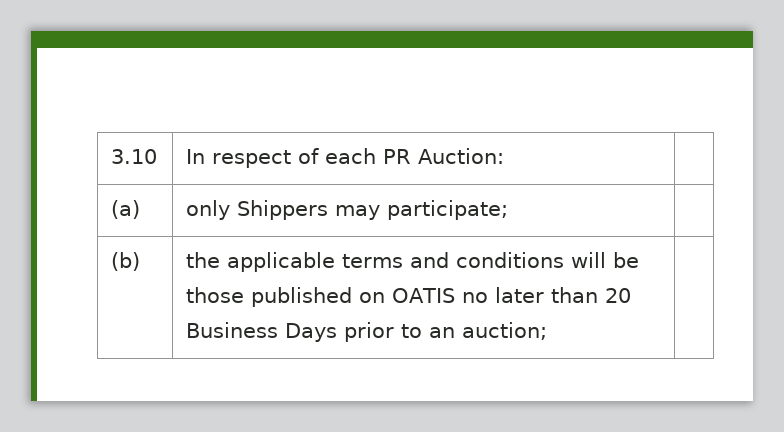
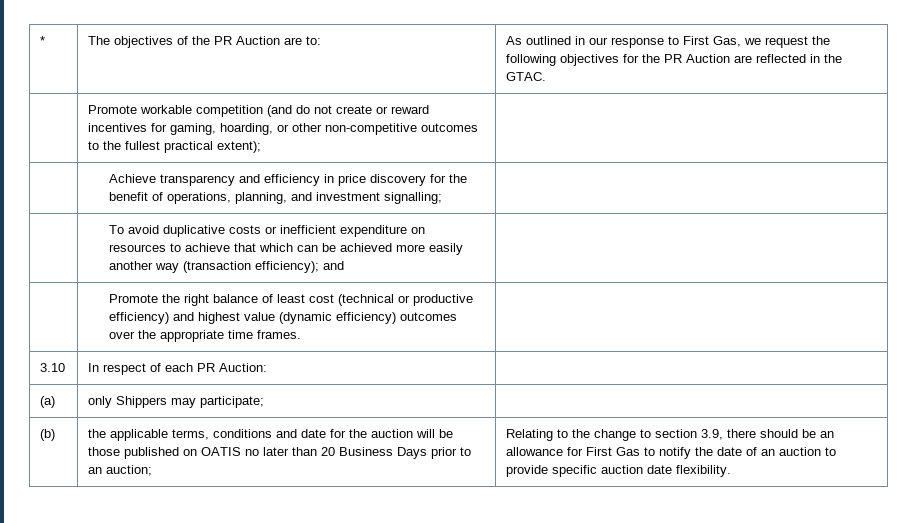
+ * | The objectives of the PR Auction are to: | As outlined in our response to First Gas, we request the following objectives for the PR Auction are reflected in the GTAC.
+ | Promote workable competition (and do not create or reward incentives for gaming, hoarding, or other non-competitive outcomes to the fullest practical extent); |
+ | Achieve transparency and efficiency in price discovery for the benefit of operations, planning, and investment signalling; |
+ | To avoid duplicative costs or inefficient expenditure on resources to achieve that which can be achieved more easily another way (transaction efficiency); and |
+ | Promote the right balance of least cost (technical or productive efficiency) and highest value (dynamic efficiency) outcomes over the appropriate time frames. |
- the applicable terms and conditions will be those published on OATIS no later than 20 Business Days prior to an auction;
+ the applicable terms, conditions and date for the auction will be those published on OATIS no later than 20 Business Days prior to an auction;
+ Relating to the change to section 3.9, there should be an allowance for First Gas to notify the date of an auction to provide specific auction date flexibility.

